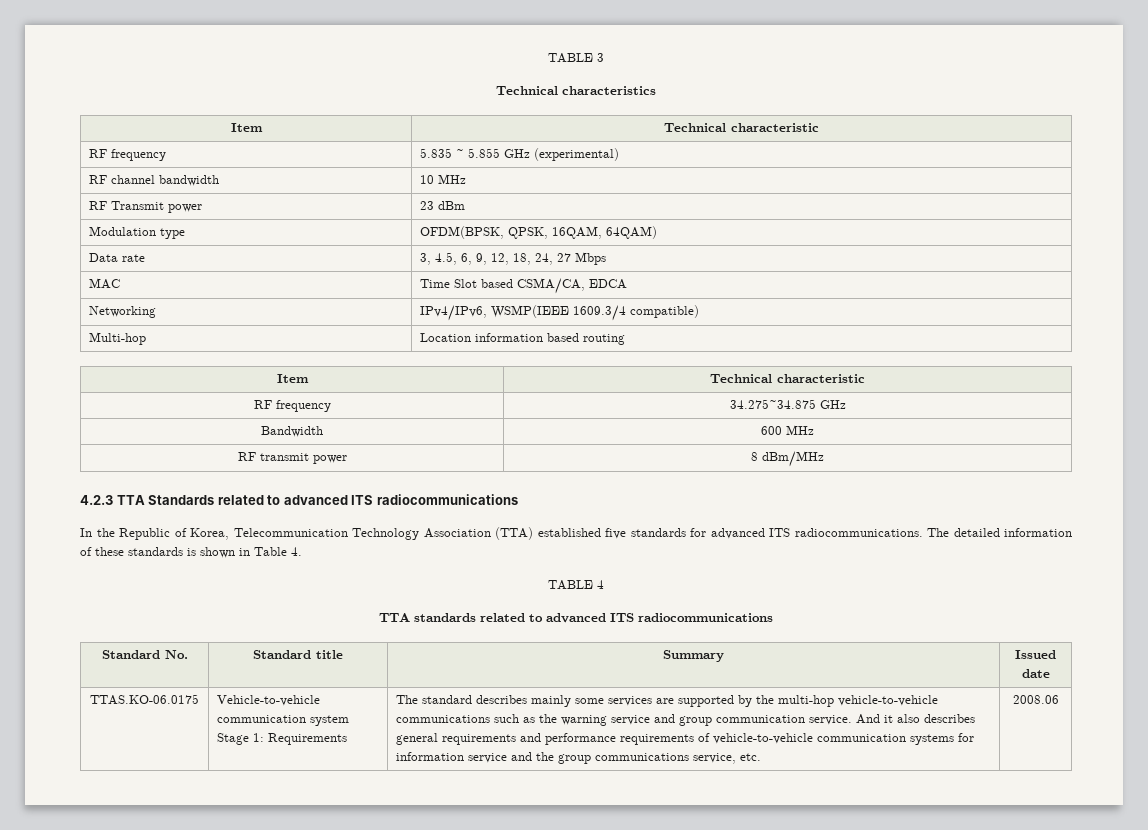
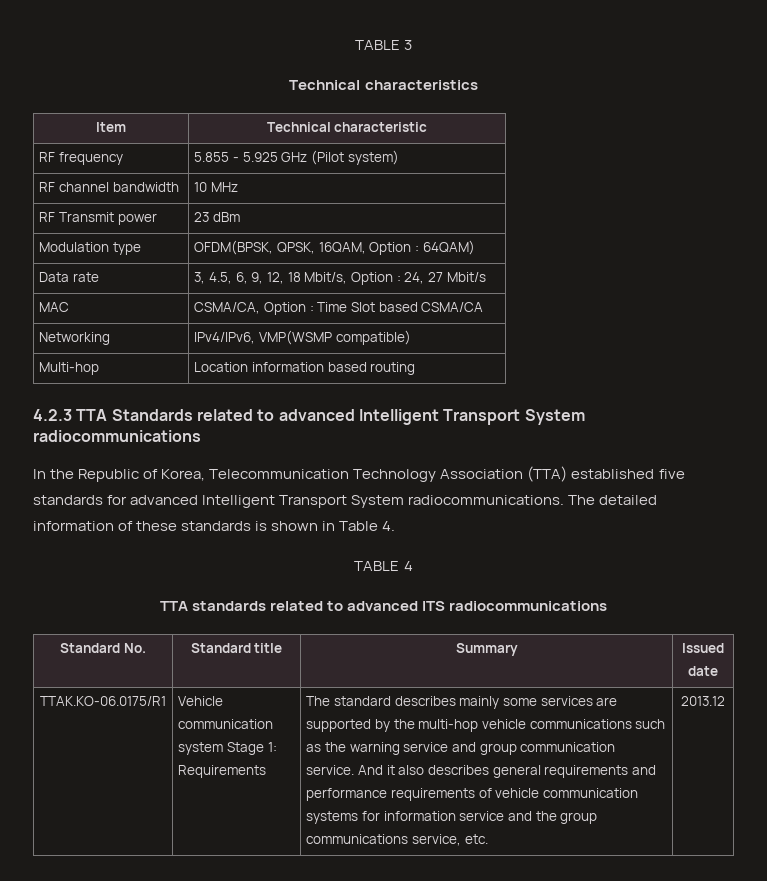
- RF frequency | 5.835 ~ 5.855 GHz (experimental)
+ RF frequency | 5.855 - 5.925 GHz (Pilot system)
- Modulation type | OFDM(BPSK, QPSK, 16QAM, 64QAM)
+ Modulation type | OFDM(BPSK, QPSK, 16QAM, Option : 64QAM)
- Data rate | 3, 4.5, 6, 9, 12, 18, 24, 27 Mbps
+ Data rate | 3, 4.5, 6, 9, 12, 18 Mbit/s, Option : 24, 27 Mbit/s
- MAC | Time Slot based CSMA/CA, EDCA
+ MAC | CSMA/CA, Option : Time Slot based CSMA/CA
- Networking | IPv4/IPv6, WSMP(IEEE 1609.3/4 compatible)
+ Networking | IPv4/IPv6, VMP(WSMP compatible)
  Multi-hop | Location information based routing
- Item | Technical characteristic
- RF frequency | 34.275~34.875 GHz
- Bandwidth | 600 MHz
- RF transmit power | 8 dBm/MHz
- 4.2.3 TTA Standards related to advanced ITS radiocommunications
+ 4.2.3 TTA Standards related to advanced Intelligent Transport System radiocommunications
- In the Republic of Korea, Telecommunication Technology Association (TTA) established five standards for advanced ITS radiocommunications.
+ In the Republic of Korea, Telecommunication Technology Association (TTA) established five standards for advanced Intelligent Transport System radiocommunications.
- TTAS.KO-06.0175 | Vehicle-to-vehicle communication system Stage 1: Requirements
+ TTAK.KO-06.0175/R1 | Vehicle communication system Stage 1: Requirements
- The standard describes mainly some services are supported by the multi-hop vehicle-to-vehicle communications such as the warning service and group communication service.
+ The standard describes mainly some services are supported by the multi-hop vehicle communications such as the warning service and group communication service.
- And it also describes general requirements and performance requirements of vehicle-to-vehicle communication systems for information service and the group communications service, etc.
+ And it also describes general requirements and performance requirements of vehicle communication systems for information service and the group communications service, etc.
- 2008.06
+ 2013.12

